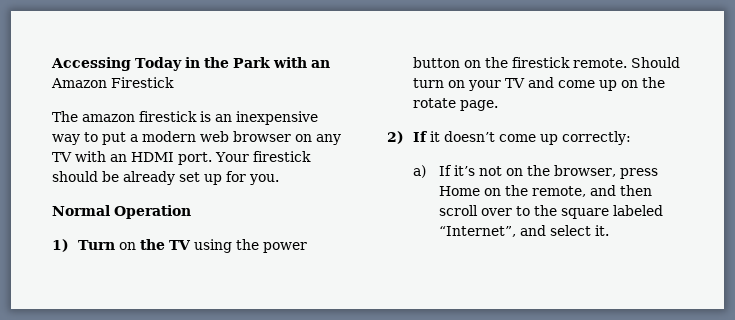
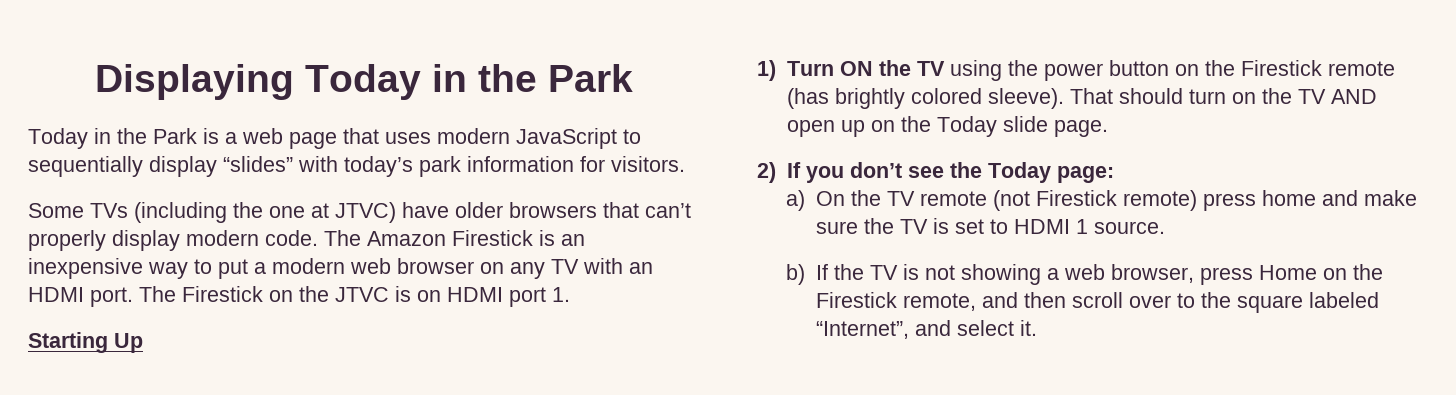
- Accessing Today in the Park with an Amazon Firestick
- The amazon firestick is an inexpensive way to put a modern web browser on any TV with an HDMI port.
+ Displaying Today in the Park
+ Today in the Park is a web page that uses modern JavaScript to sequentially display “slides” with today’s park information for visitors.
+ Some TVs (including the one at JTVC) have older browsers that can’t properly display modern code. The Amazon Firestick is an inexpensive way to put a modern web browser on any TV with an HDMI port.
- Your firestick should be already set up for you.
- Normal Operation
+ The Firestick on the JTVC is on HDMI port 1.
+ Starting Up
- 1) Turn on the TV using the power button on the firestick remote. Should turn on your TV and come up on the rotate page.
+ 1) Turn ON the TV using the power button on the Firestick remote (has brightly colored sleeve). That should turn on the TV AND open up on the Today slide page.
- 2) If it doesn’t come up correctly:
- a) If it’s not on the browser, press Home on the remote, and then scroll over to the square labeled “Internet”, and select it.
+ 2) If you don’t see the Today page:
+ a) On the TV remote (not Firestick remote) press home and make sure the TV is set to HDMI 1 source.
+ b) If the TV is not showing a web browser, press Home on the Firestick remote, and then scroll over to the square labeled “Internet”, and select it.

